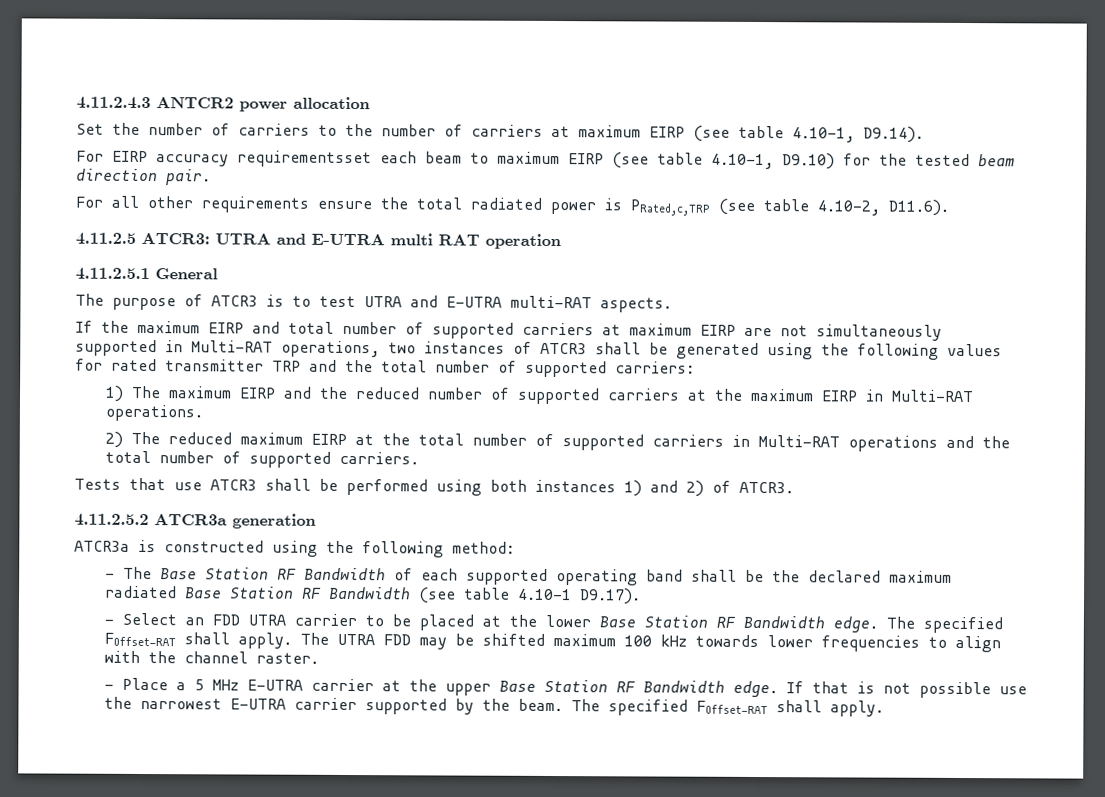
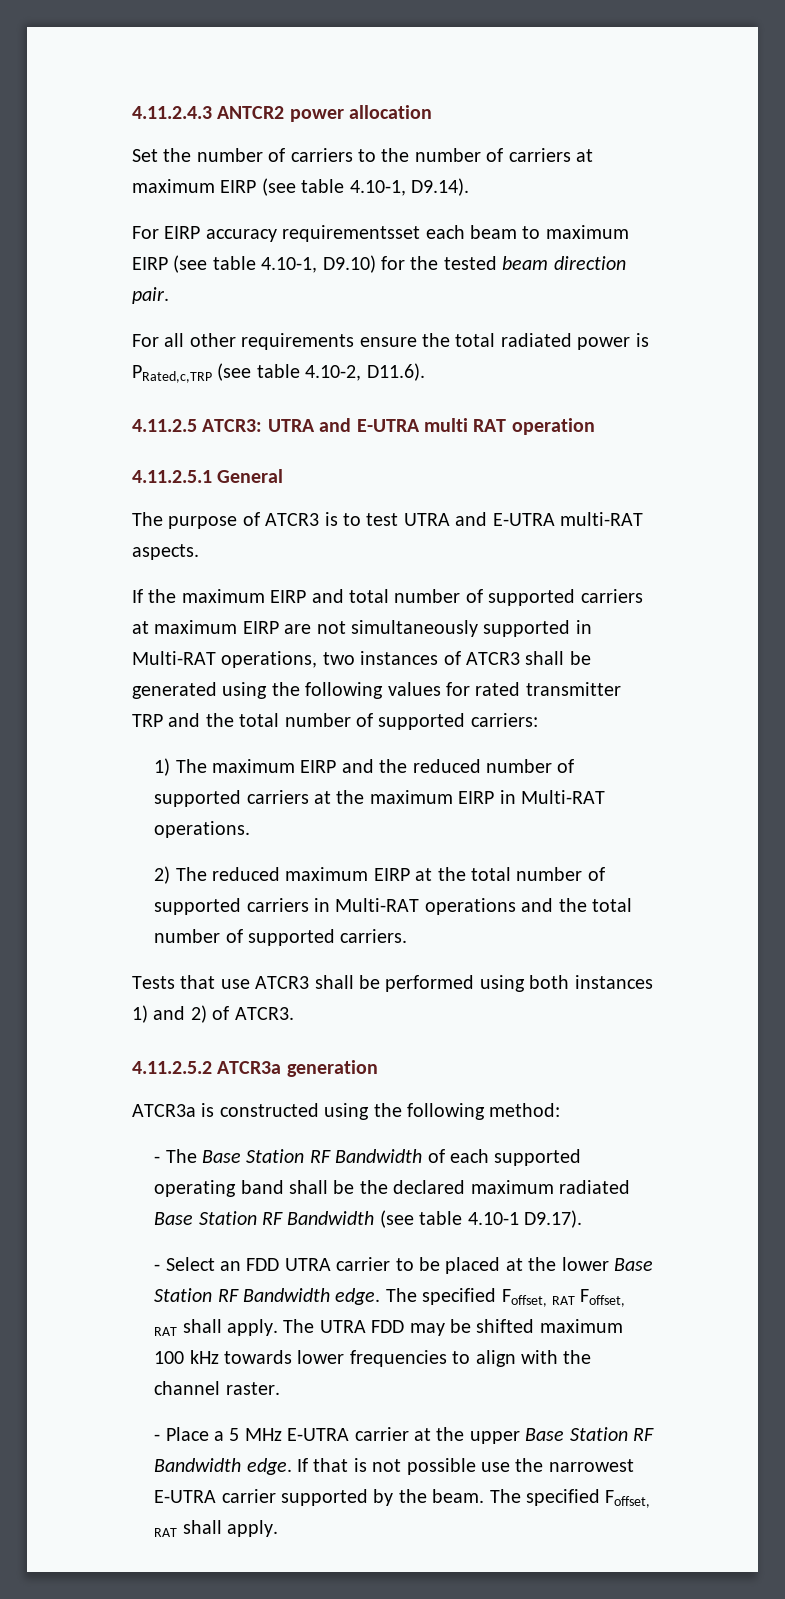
- - Select an FDD UTRA carrier to be placed at the lower Base Station RF Bandwidth edge. The specified FOffset-RAT shall apply.
+ - Select an FDD UTRA carrier to be placed at the lower Base Station RF Bandwidth edge. The specified Foffset, RAT Foffset, RAT shall apply.
- If that is not possible use the narrowest E-UTRA carrier supported by the beam. The specified FOffset-RAT shall apply.
+ If that is not possible use the narrowest E-UTRA carrier supported by the beam. The specified Foffset, RAT shall apply.

